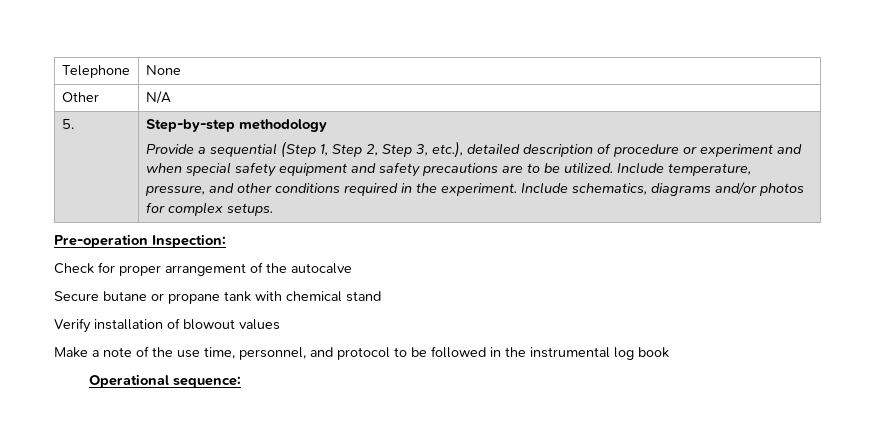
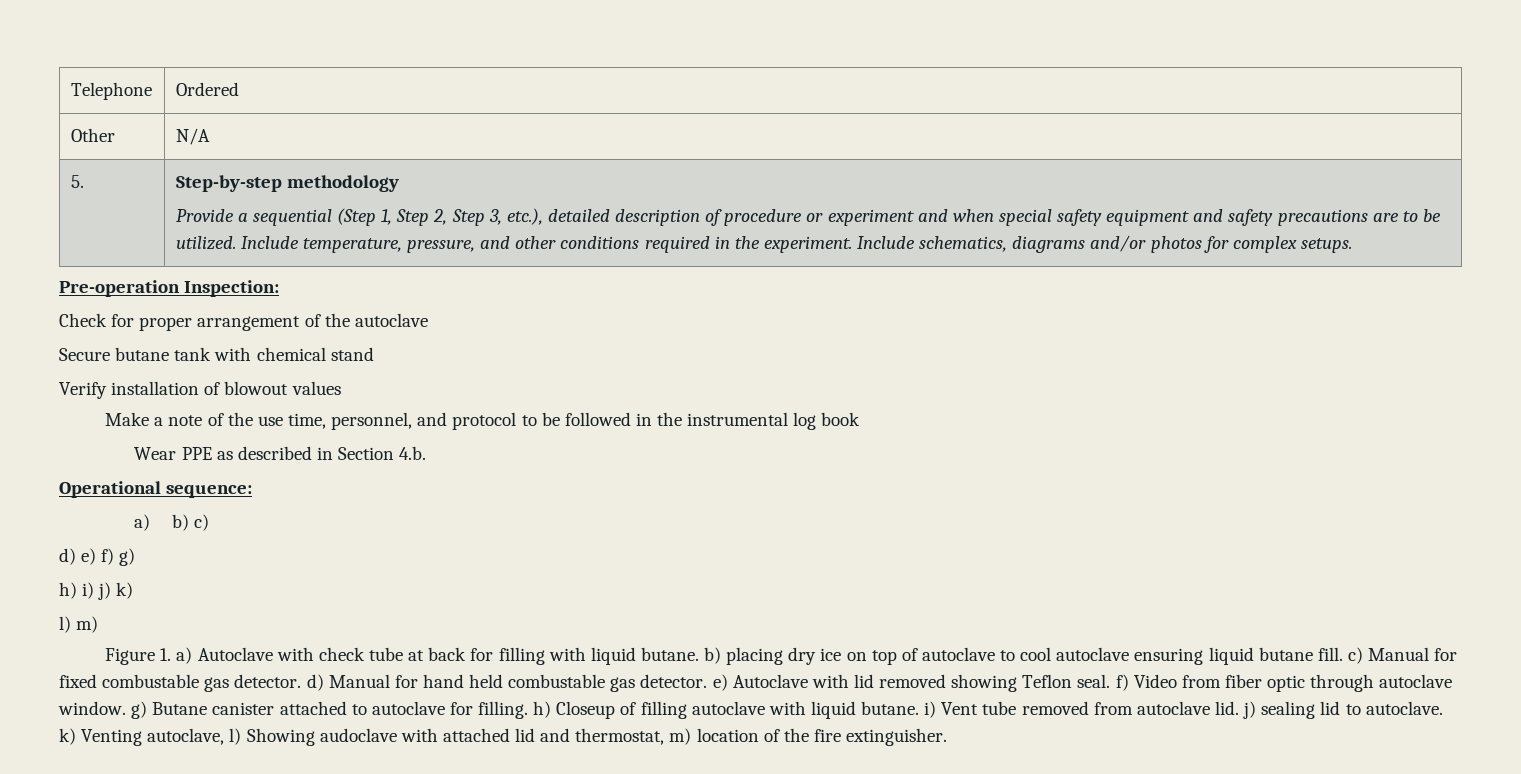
- Telephone | None
+ Telephone | Ordered
- Check for proper arrangement of the autocalve
+ Check for proper arrangement of the autoclave
- Secure butane or propane tank with chemical stand
+ Secure butane tank with chemical stand
+ Wear PPE as described in Section 4.b.
  Operational sequence:
+ a) b) c)
+ d) e) f) g)
+ h) i) j) k)
+ l) m)
+ Figure 1. a) Autoclave with check tube at back for filling with liquid butane. b) placing dry ice on top of autoclave to cool autoclave ensuring liquid butane fill. c) Manual for fixed combustable gas detector. d) Manual for hand held combustable gas detector. e) Autoclave with lid removed showing Teflon seal. f) Video from fiber optic through autoclave window. g) Butane canister attached to autoclave for filling. h) Closeup of filling autoclave with liquid butane. i) Vent tube removed from autoclave lid. j) sealing lid to autoclave. k) Venting autoclave, l) Showing audoclave with attached lid and thermostat, m) location of the fire extinguisher.

